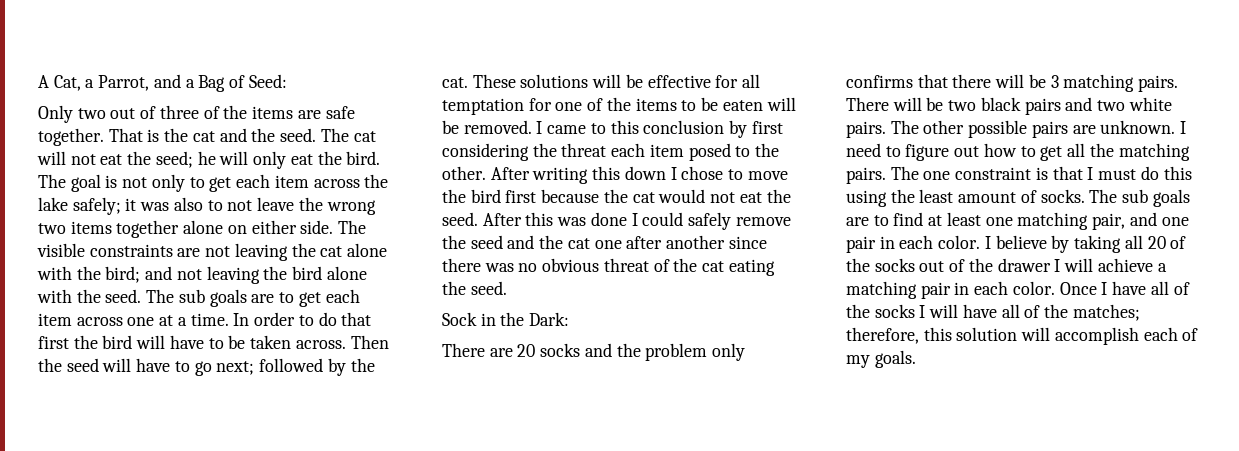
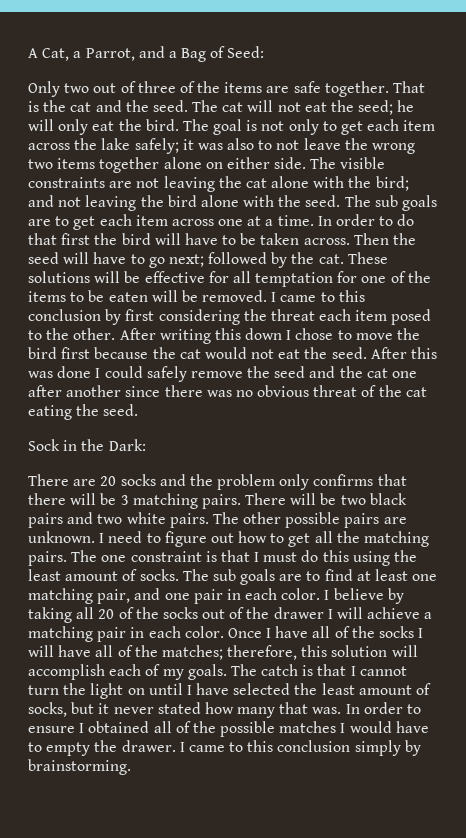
+ The catch is that I cannot turn the light on until I have selected the least amount of socks, but it never stated how many that was. In order to ensure I obtained all of the possible matches I would have to empty the drawer. I came to this conclusion simply by brainstorming.

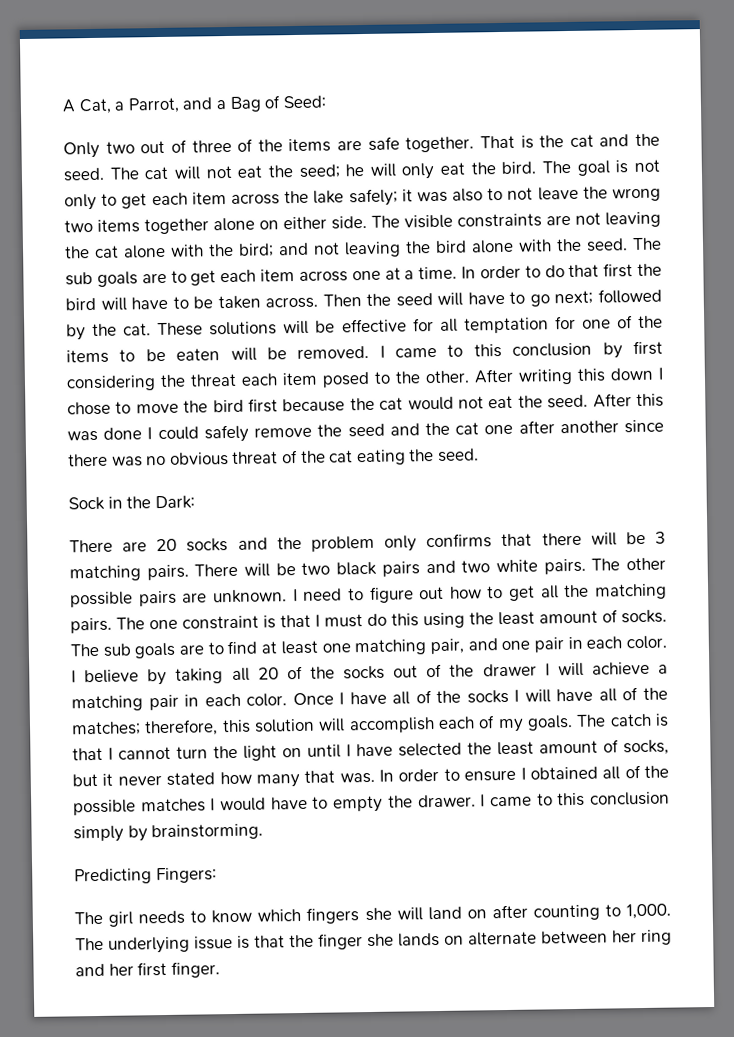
+ Predicting Fingers:
+ The girl needs to know which fingers she will land on after counting to 1,000. The underlying issue is that the finger she lands on alternate between her ring and her first finger.

